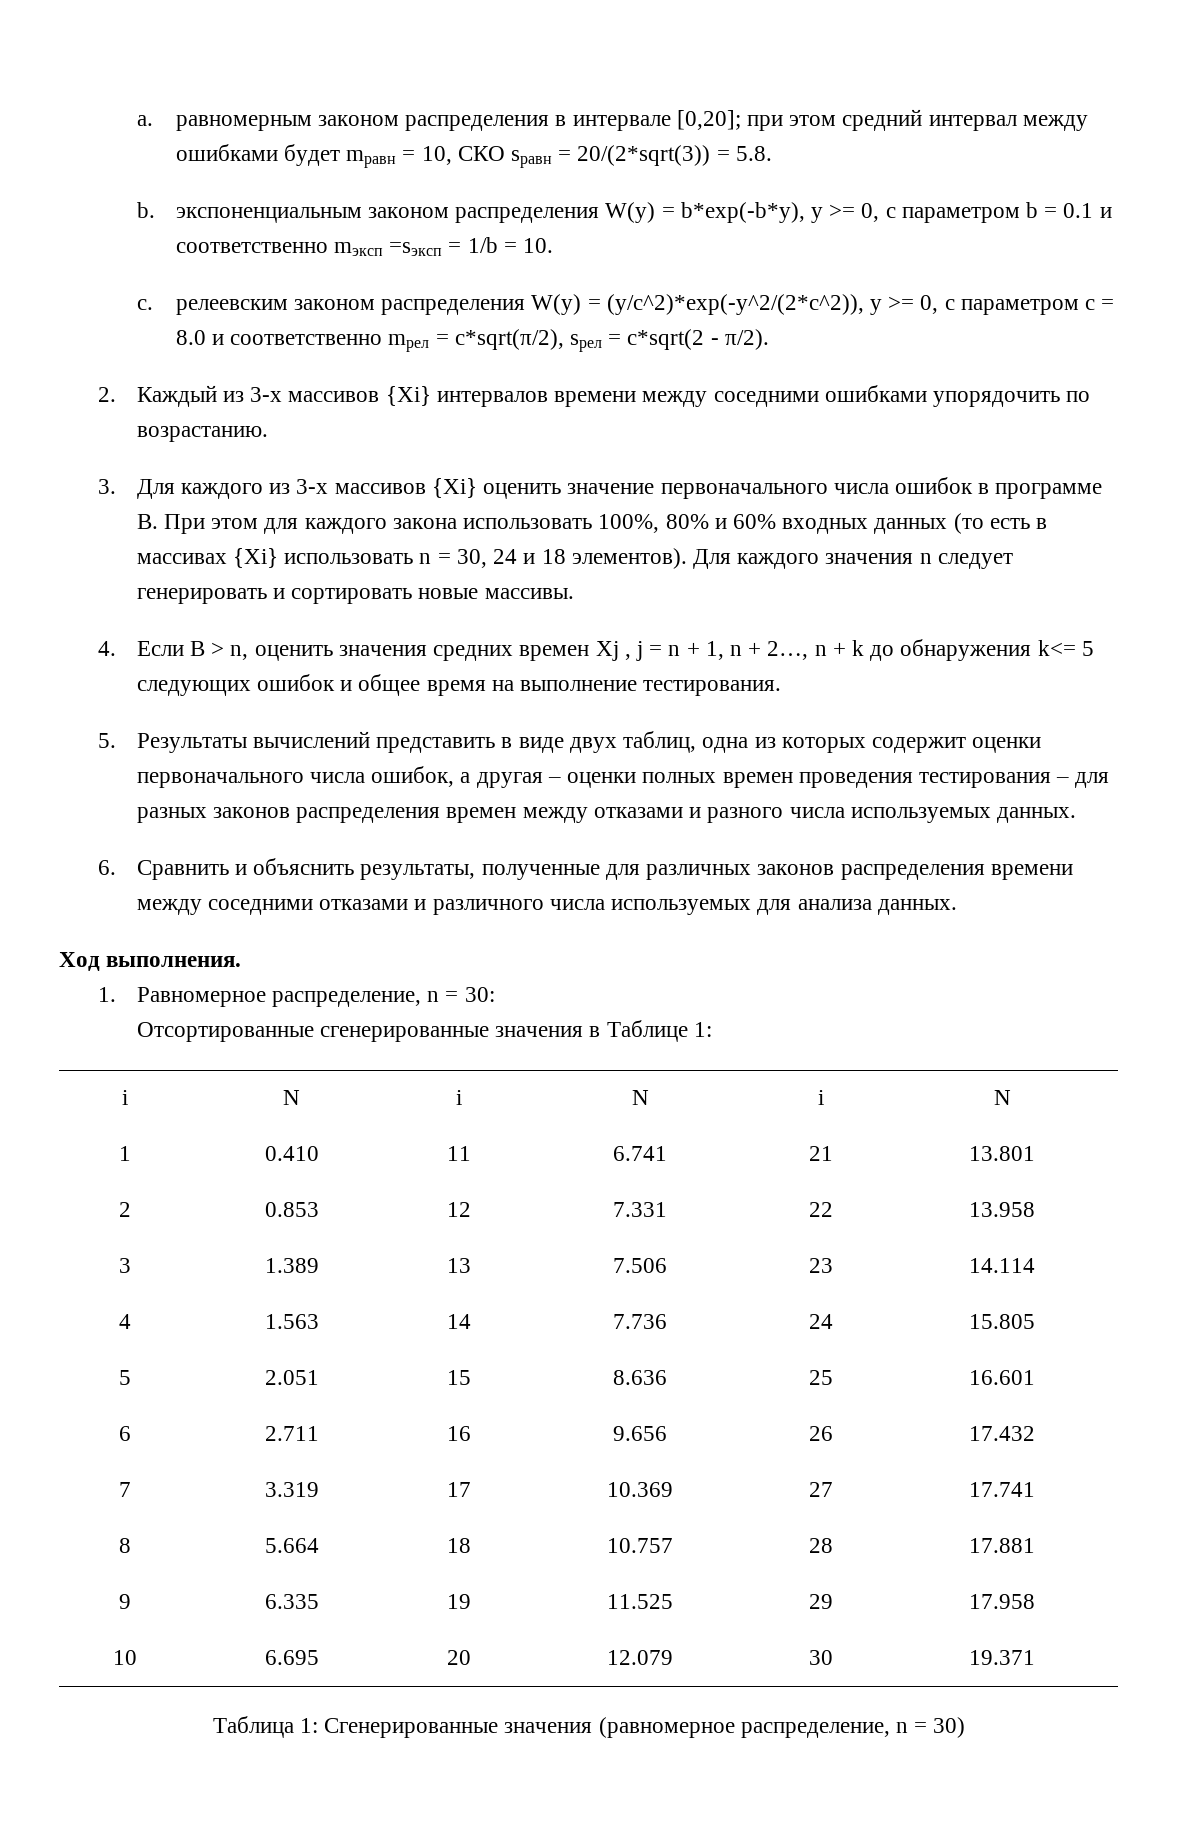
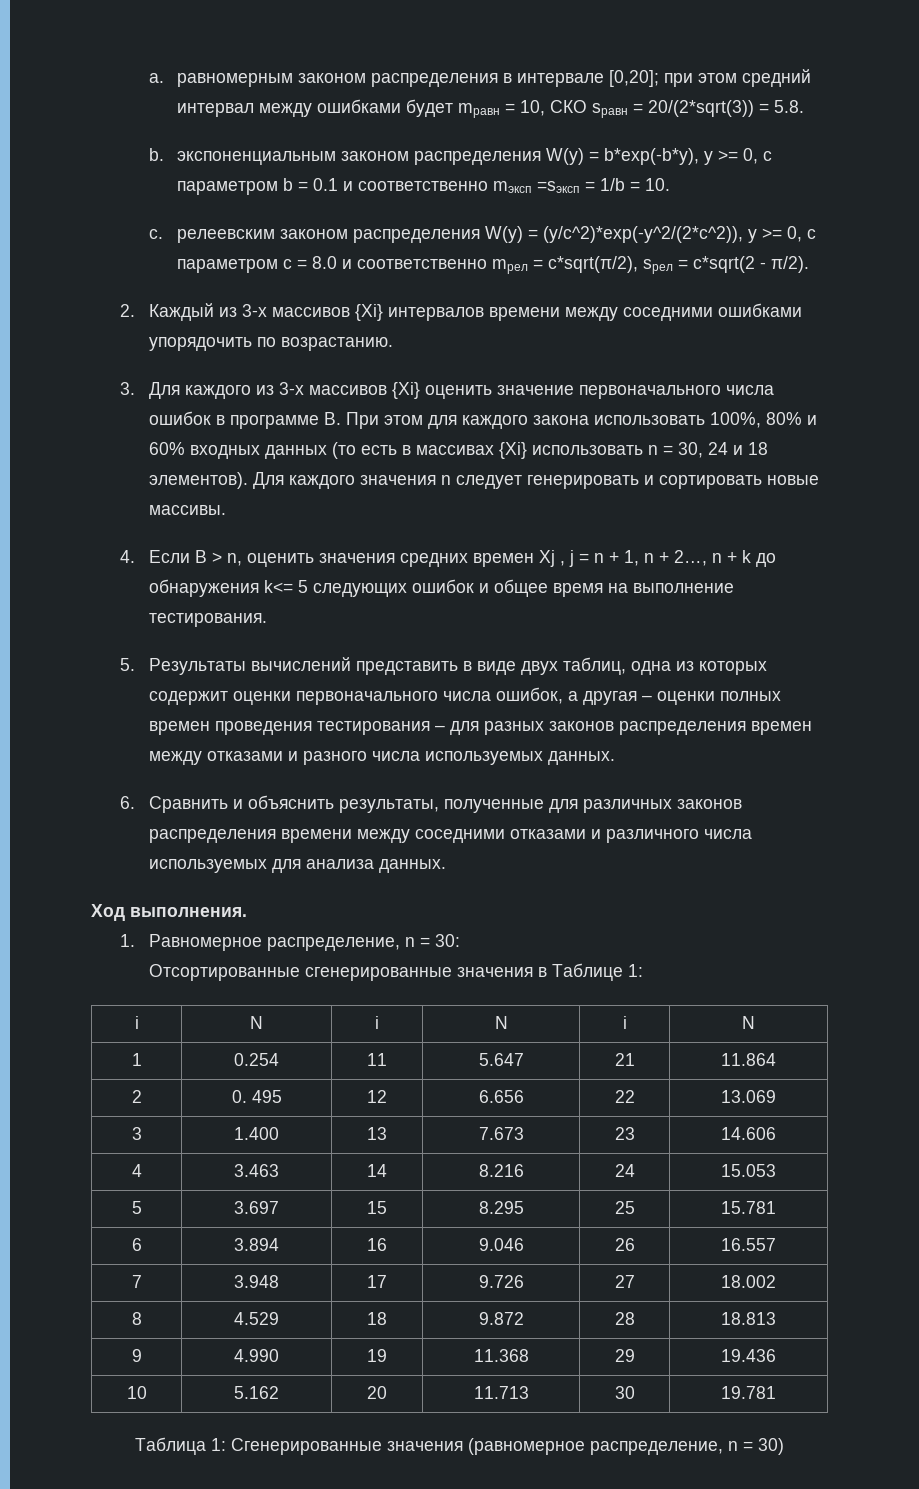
- 1 | 0.410 | 11 | 6.741 | 21 | 13.801
+ 1 | 0.254 | 11 | 5.647 | 21 | 11.864
- 2 | 0.853 | 12 | 7.331 | 22 | 13.958
+ 2 | 0. 495 | 12 | 6.656 | 22 | 13.069
- 3 | 1.389 | 13 | 7.506 | 23 | 14.114
+ 3 | 1.400 | 13 | 7.673 | 23 | 14.606
- 4 | 1.563 | 14 | 7.736 | 24 | 15.805
+ 4 | 3.463 | 14 | 8.216 | 24 | 15.053
- 5 | 2.051 | 15 | 8.636 | 25 | 16.601
+ 5 | 3.697 | 15 | 8.295 | 25 | 15.781
- 6 | 2.711 | 16 | 9.656 | 26 | 17.432
+ 6 | 3.894 | 16 | 9.046 | 26 | 16.557
- 7 | 3.319 | 17 | 10.369 | 27 | 17.741
+ 7 | 3.948 | 17 | 9.726 | 27 | 18.002
- 8 | 5.664 | 18 | 10.757 | 28 | 17.881
+ 8 | 4.529 | 18 | 9.872 | 28 | 18.813
- 9 | 6.335 | 19 | 11.525 | 29 | 17.958
+ 9 | 4.990 | 19 | 11.368 | 29 | 19.436
- 10 | 6.695 | 20 | 12.079 | 30 | 19.371
+ 10 | 5.162 | 20 | 11.713 | 30 | 19.781

